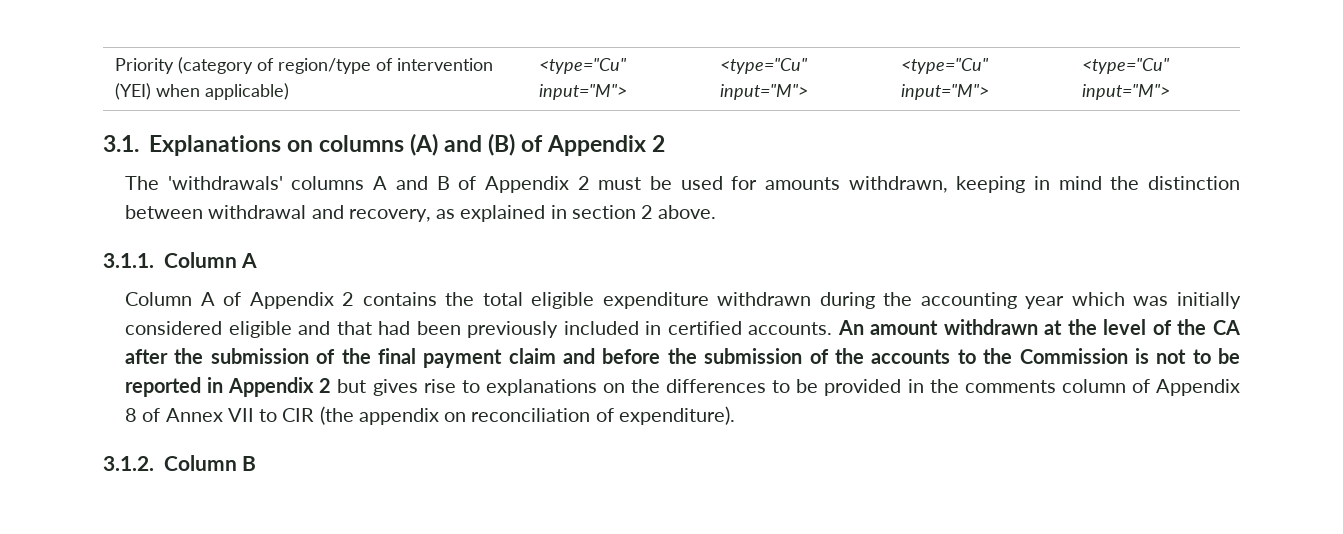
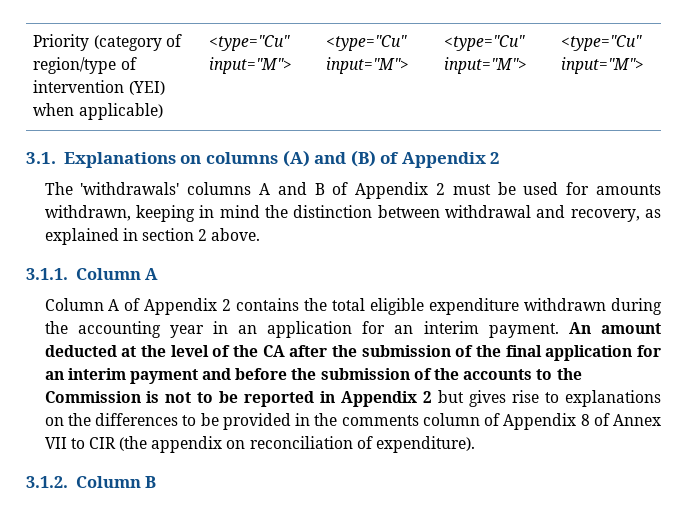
- Column A of Appendix 2 contains the total eligible expenditure withdrawn during the accounting year which was initially considered eligible and that had been previously included in certified accounts.
+ Column A of Appendix 2 contains the total eligible expenditure withdrawn during the accounting year in an application for an interim payment.
- An amount withdrawn at the level of the CA after the submission of the final payment claim and before the submission of the accounts to the Commission is not to be reported in Appendix 2 but gives rise to explanations on the differences to be provided in the comments column of Appendix 8 of Annex VII to CIR (the appendix on reconciliation of expenditure).
+ An amount deducted at the level of the CA after the submission of the final application for an interim payment and before the submission of the accounts to the Commission is not to be reported in Appendix 2 but gives rise to explanations on the differences to be provided in the comments column of Appendix 8 of Annex VII to CIR (the appendix on reconciliation of expenditure).

